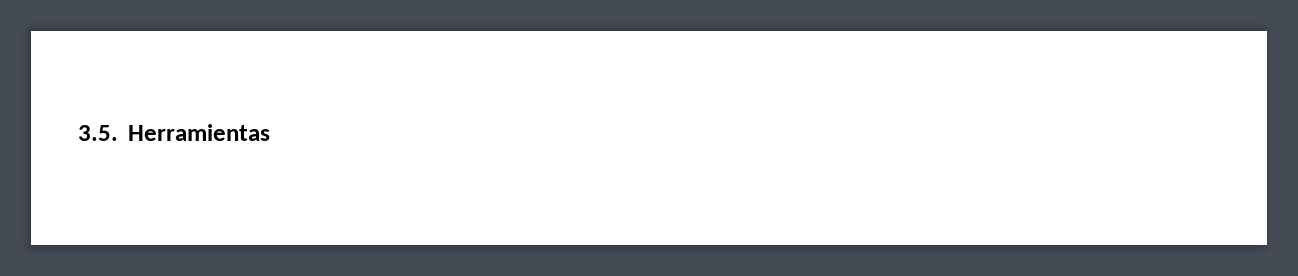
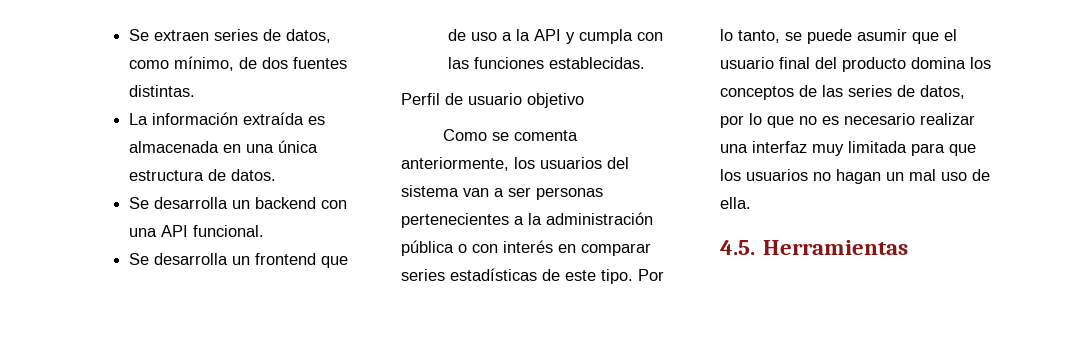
- 3.5. Herramientas
+ Se extraen series de datos, como mínimo, de dos fuentes distintas.
+ La información extraída es almacenada en una única estructura de datos.
+ Se desarrolla un backend con una API funcional.
+ Se desarrolla un frontend que de uso a la API y cumpla con las funciones establecidas.
+ Perfil de usuario objetivo
+ Como se comenta anteriormente, los usuarios del sistema van a ser personas pertenecientes a la administración pública o con interés en comparar series estadísticas de este tipo. Por lo tanto, se puede asumir que el usuario final del producto domina los conceptos de las series de datos, por lo que no es necesario realizar una interfaz muy limitada para que los usuarios no hagan un mal uso de ella.
+ 4.5. Herramientas

